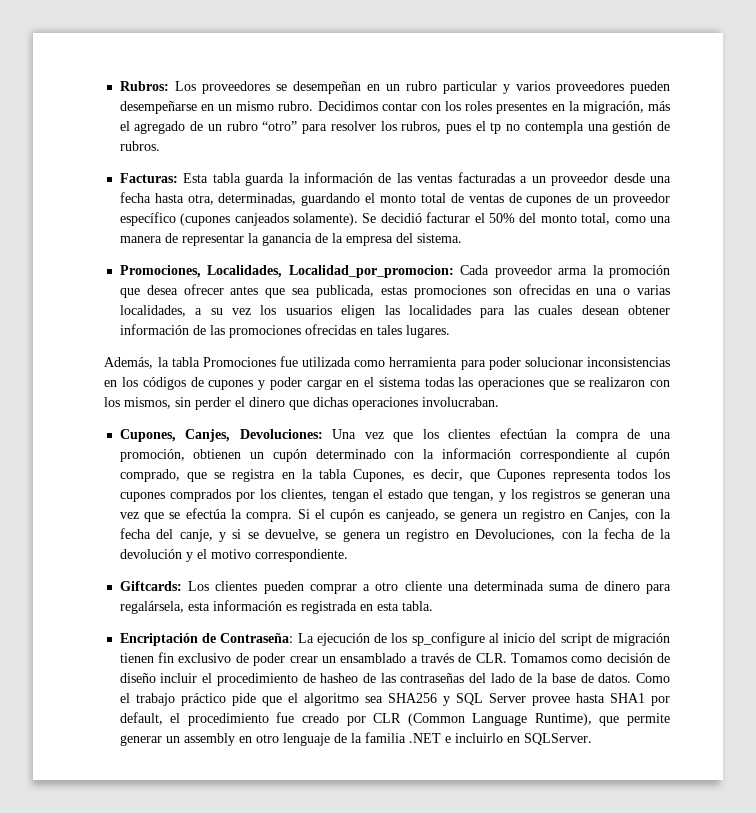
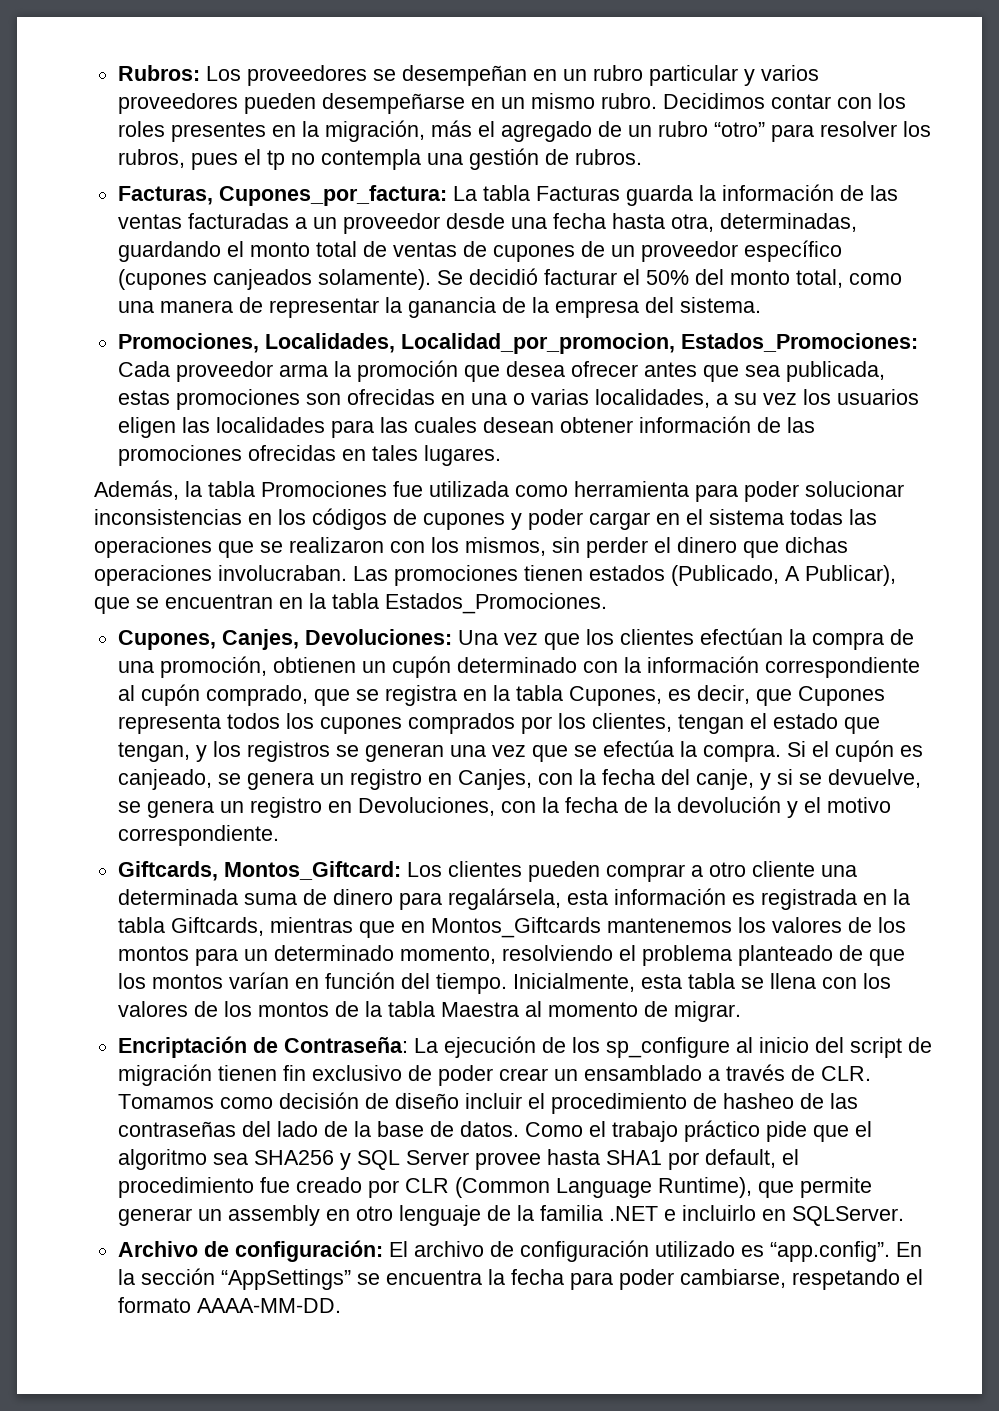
- Facturas: Esta tabla guarda la información de las ventas facturadas a un proveedor desde una fecha hasta otra, determinadas, guardando el monto total de ventas de cupones de un proveedor específico (cupones canjeados solamente).
+ Facturas, Cupones_por_factura: La tabla Facturas guarda la información de las ventas facturadas a un proveedor desde una fecha hasta otra, determinadas, guardando el monto total de ventas de cupones de un proveedor específico (cupones canjeados solamente).
- Promociones, Localidades, Localidad_por_promocion: Cada proveedor arma la promoción que desea ofrecer antes que sea publicada, estas promociones son ofrecidas en una o varias localidades, a su vez los usuarios eligen las localidades para las cuales desean obtener información de las promociones ofrecidas en tales lugares.
+ Promociones, Localidades, Localidad_por_promocion, Estados_Promociones: Cada proveedor arma la promoción que desea ofrecer antes que sea publicada, estas promociones son ofrecidas en una o varias localidades, a su vez los usuarios eligen las localidades para las cuales desean obtener información de las promociones ofrecidas en tales lugares.
+ Las promociones tienen estados (Publicado, A Publicar), que se encuentran en la tabla Estados_Promociones.
- Giftcards: Los clientes pueden comprar a otro cliente una determinada suma de dinero para regalársela, esta información es registrada en esta tabla.
+ Giftcards, Montos_Giftcard: Los clientes pueden comprar a otro cliente una determinada suma de dinero para regalársela, esta información es registrada en la tabla Giftcards, mientras que en Montos_Giftcards mantenemos los valores de los montos para un determinado momento, resolviendo el problema planteado de que los montos varían en función del tiempo. Inicialmente, esta tabla se llena con los valores de los montos de la tabla Maestra al momento de migrar.
+ Archivo de configuración: El archivo de configuración utilizado es “app.config”. En la sección “AppSettings” se encuentra la fecha para poder cambiarse, respetando el formato AAAA-MM-DD.

